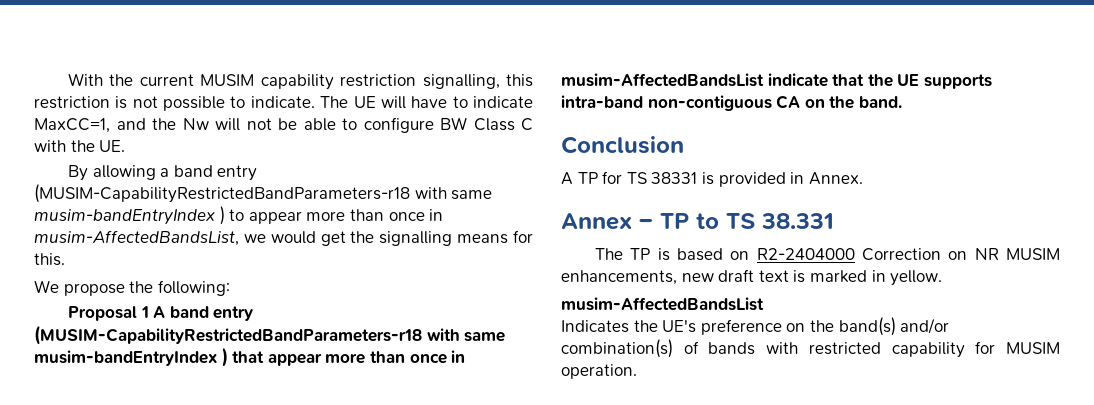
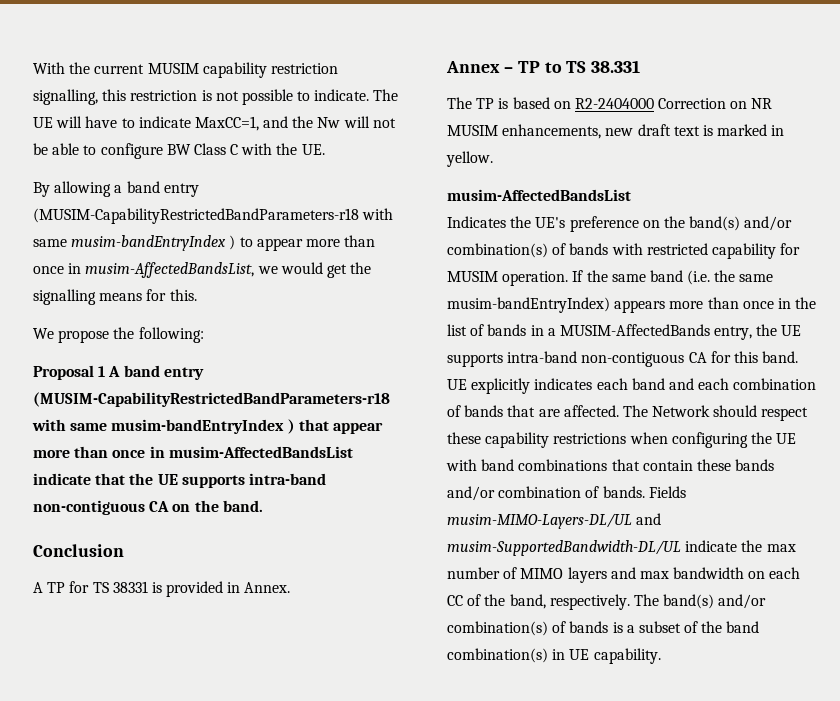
+ If the same band (i.e. the same musim-bandEntryIndex) appears more than once in the list of bands in a MUSIM-AffectedBands entry, the UE supports intra-band non-contiguous CA for this band. UE explicitly indicates each band and each combination of bands that are affected. The Network should respect these capability restrictions when configuring the UE with band combinations that contain these bands and/or combination of bands. Fields musim-MIMO-Layers-DL/UL and musim-SupportedBandwidth-DL/UL indicate the max number of MIMO layers and max bandwidth on each CC of the band, respectively. The band(s) and/or combination(s) of bands is a subset of the band combination(s) in UE capability.

